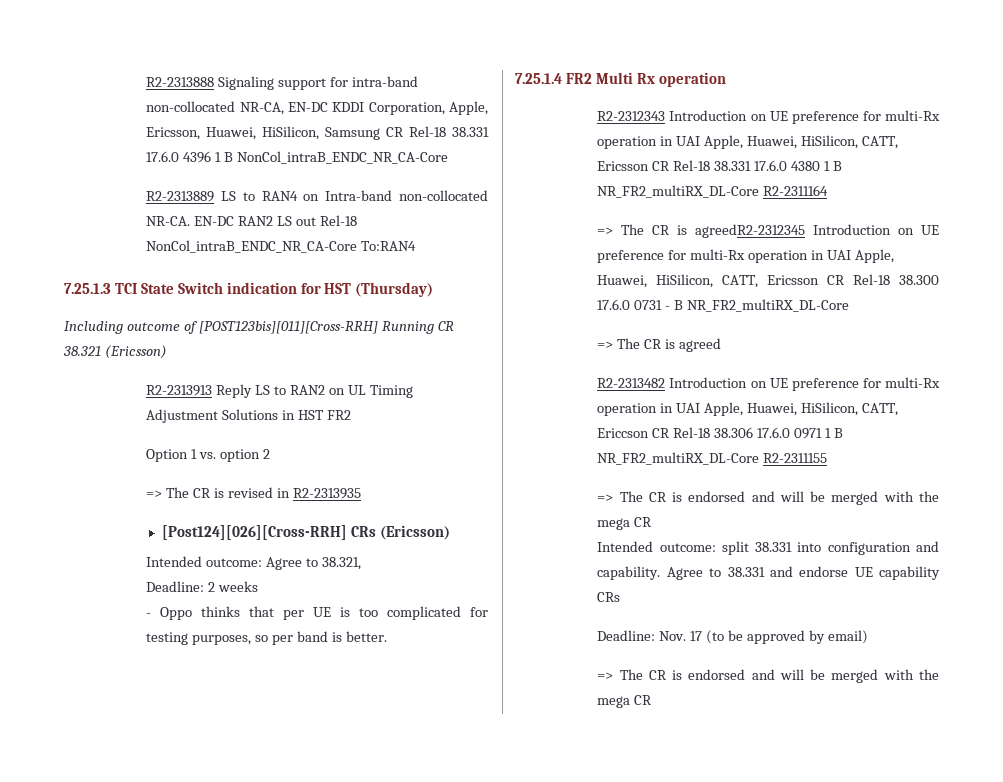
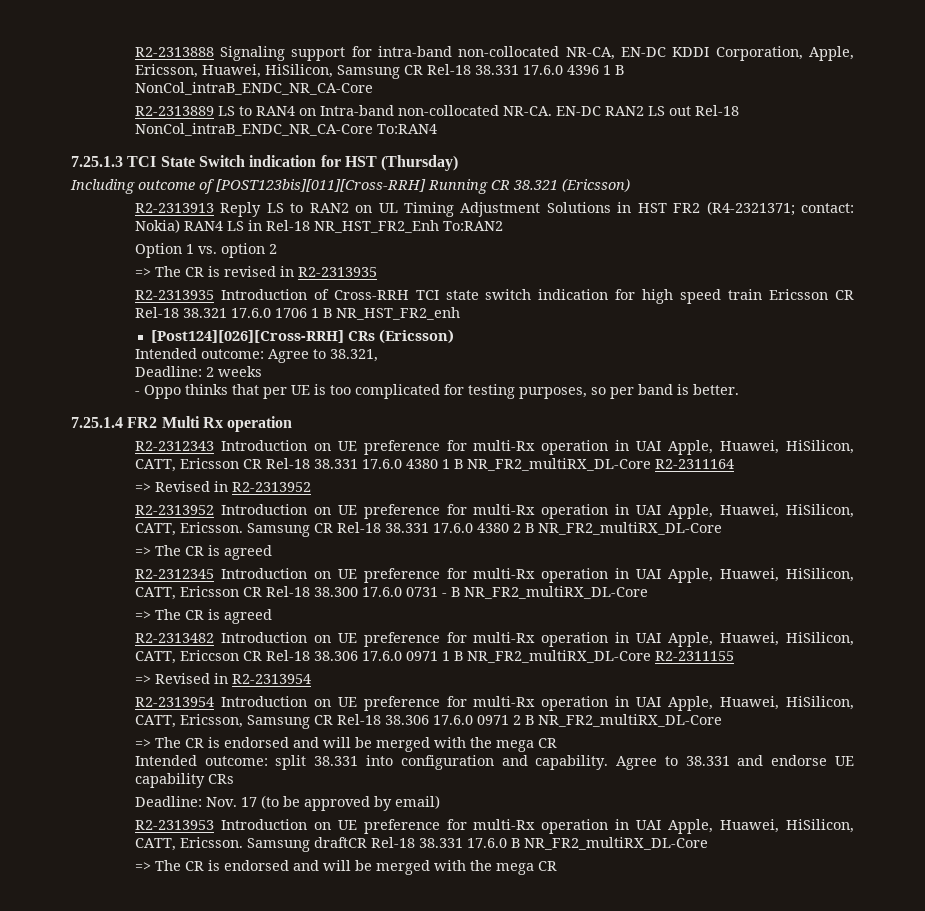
- R2-2313913 Reply LS to RAN2 on UL Timing Adjustment Solutions in HST FR2
+ R2-2313913 Reply LS to RAN2 on UL Timing Adjustment Solutions in HST FR2 (R4-2321371; contact: Nokia) RAN4 LS in Rel-18 NR_HST_FR2_Enh To:RAN2
+ R2-2313935 Introduction of Cross-RRH TCI state switch indication for high speed train Ericsson CR Rel-18 38.321 17.6.0 1706 1 B NR_HST_FR2_enh
- => The CR is agreedR2-2312345 Introduction on UE preference for multi-Rx operation in UAI Apple, Huawei, HiSilicon, CATT, Ericsson CR Rel-18 38.300 17.6.0 0731 - B NR_FR2_multiRX_DL-Core
+ => Revised in R2-2313952
+ R2-2313952 Introduction on UE preference for multi-Rx operation in UAI Apple, Huawei, HiSilicon, CATT, Ericsson. Samsung CR Rel-18 38.331 17.6.0 4380 2 B NR_FR2_multiRX_DL-Core
+ => The CR is agreed
+ R2-2312345 Introduction on UE preference for multi-Rx operation in UAI Apple, Huawei, HiSilicon, CATT, Ericsson CR Rel-18 38.300 17.6.0 0731 - B NR_FR2_multiRX_DL-Core
+ => Revised in R2-2313954
+ R2-2313954 Introduction on UE preference for multi-Rx operation in UAI Apple, Huawei, HiSilicon, CATT, Ericsson, Samsung CR Rel-18 38.306 17.6.0 0971 2 B NR_FR2_multiRX_DL-Core
+ R2-2313953 Introduction on UE preference for multi-Rx operation in UAI Apple, Huawei, HiSilicon, CATT, Ericsson. Samsung draftCR Rel-18 38.331 17.6.0 B NR_FR2_multiRX_DL-Core

